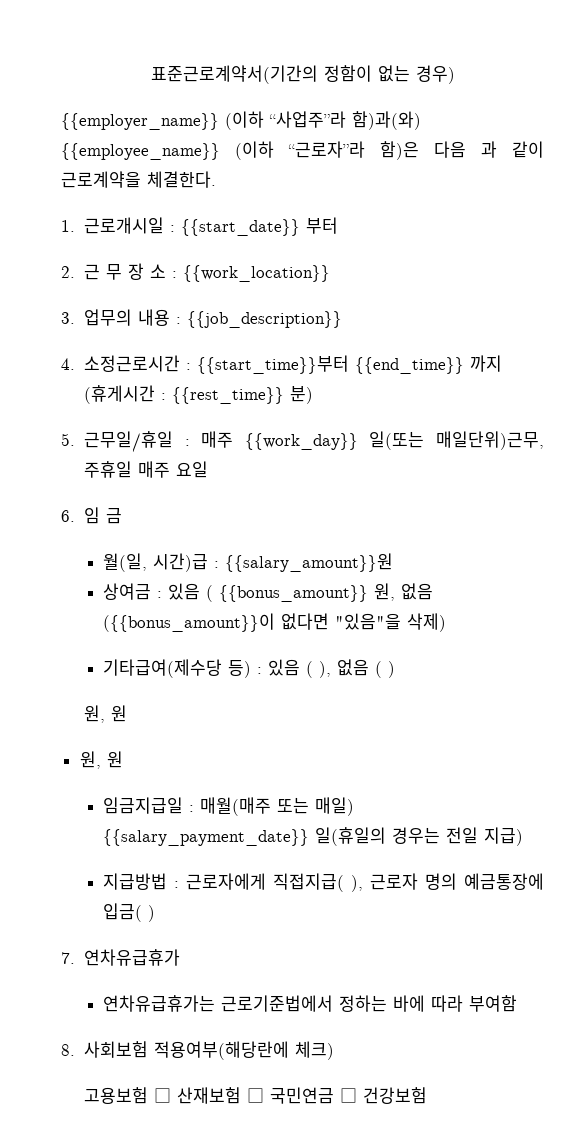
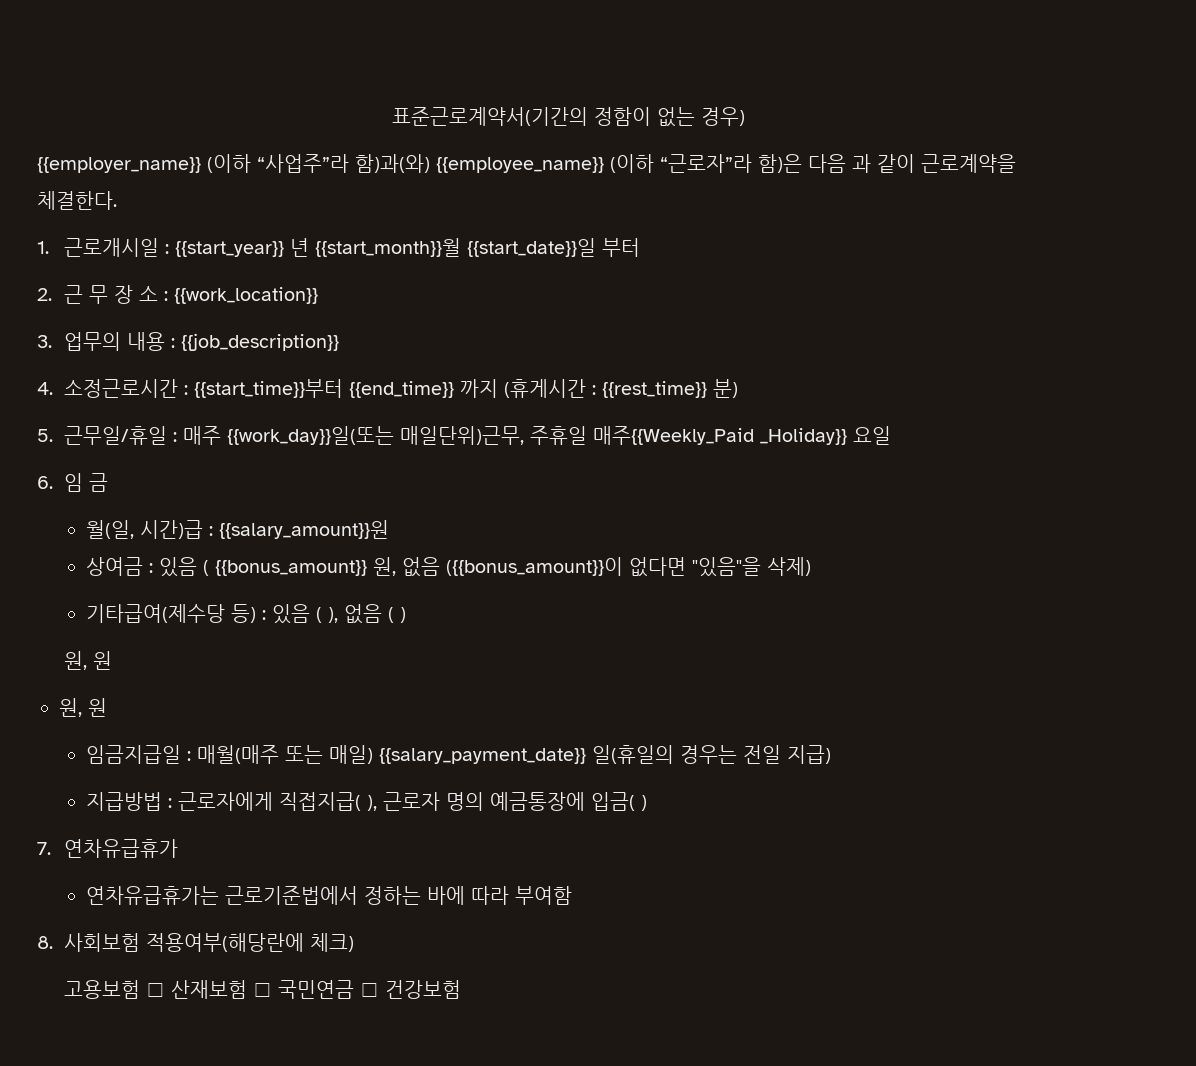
- 1. 근로개시일 : {{start_date}} 부터
+ 1. 근로개시일 : {{start_year}} 년 {{start_month}}월 {{start_date}}일 부터
- 5. 근무일/휴일 : 매주 {{work_day}} 일(또는 매일단위)근무, 주휴일 매주 요일
+ 5. 근무일/휴일 : 매주 {{work_day}}일(또는 매일단위)근무, 주휴일 매주{{Weekly_Paid _Holiday}} 요일

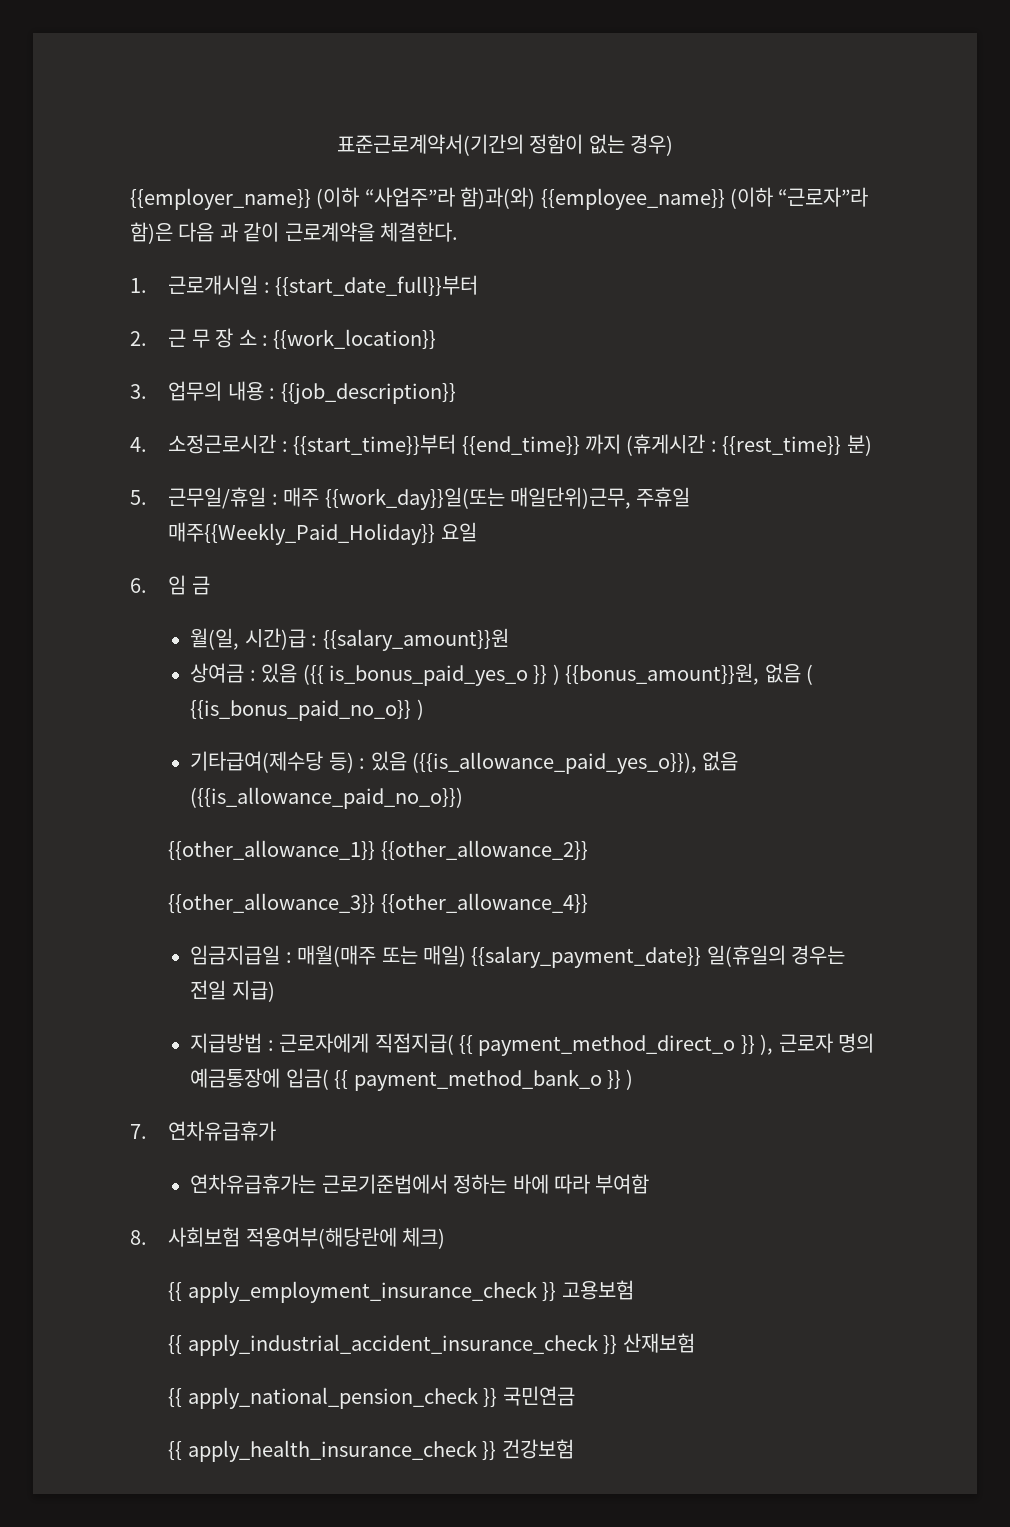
- 1. 근로개시일 : {{start_year}} 년 {{start_month}}월 {{start_date}}일 부터
+ 1. 근로개시일 : {{start_date_full}}부터
- 5. 근무일/휴일 : 매주 {{work_day}}일(또는 매일단위)근무, 주휴일 매주{{Weekly_Paid _Holiday}} 요일
+ 5. 근무일/휴일 : 매주 {{work_day}}일(또는 매일단위)근무, 주휴일 매주{{Weekly_Paid_Holiday}} 요일
- 상여금 : 있음 ( {{bonus_amount}} 원, 없음 ({{bonus_amount}}이 없다면 "있음"을 삭제)
- 기타급여(제수당 등) : 있음 ( ), 없음 ( )
- 원, 원
- 원, 원
+ 상여금 : 있음 ({{ is_bonus_paid_yes_o }} ) {{bonus_amount}}원, 없음 ( {{is_bonus_paid_no_o}} )
+ 기타급여(제수당 등) : 있음 ({{is_allowance_paid_yes_o}}), 없음 ({{is_allowance_paid_no_o}})
+ {{other_allowance_1}} {{other_allowance_2}}
+ {{other_allowance_3}} {{other_allowance_4}}
- 지급방법 : 근로자에게 직접지급( ), 근로자 명의 예금통장에 입금( )
+ 지급방법 : 근로자에게 직접지급( {{ payment_method_direct_o }} ), 근로자 명의 예금통장에 입금( {{ payment_method_bank_o }} )
- 고용보험 □ 산재보험 □ 국민연금 □ 건강보험
+ {{ apply_employment_insurance_check }} 고용보험
+ {{ apply_industrial_accident_insurance_check }} 산재보험
+ {{ apply_national_pension_check }} 국민연금
+ {{ apply_health_insurance_check }} 건강보험

